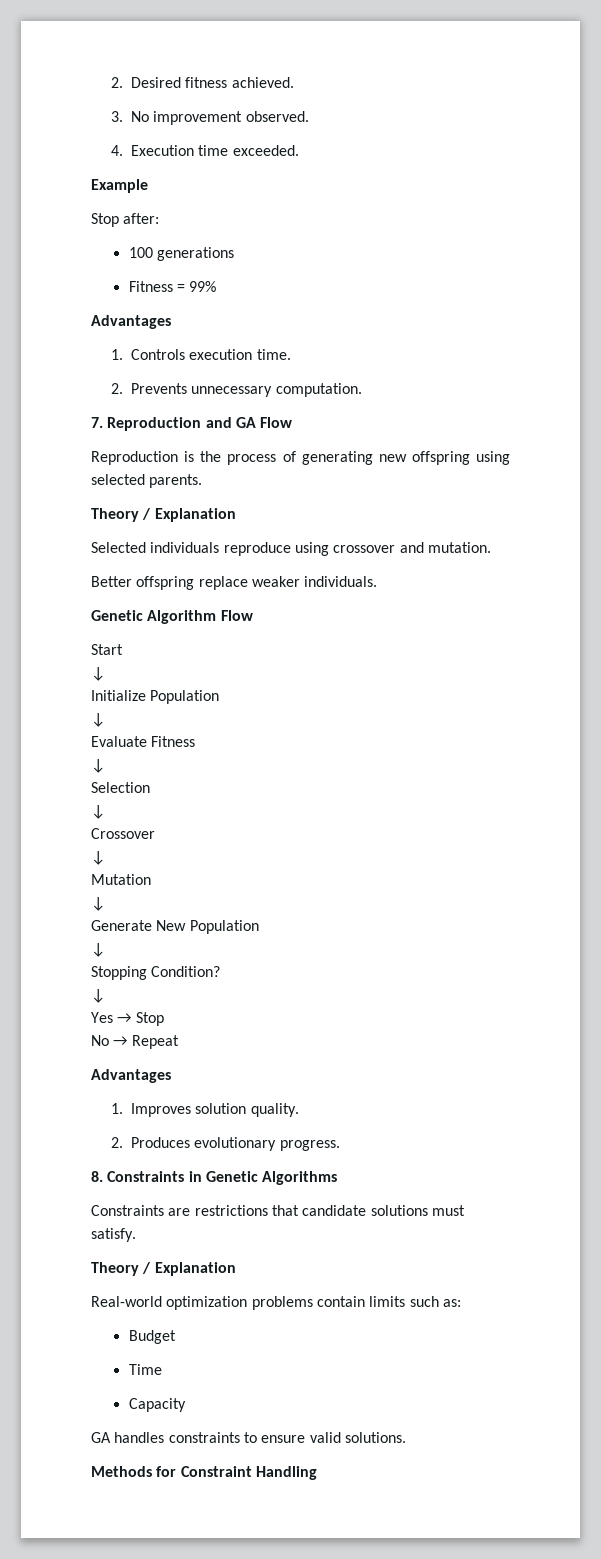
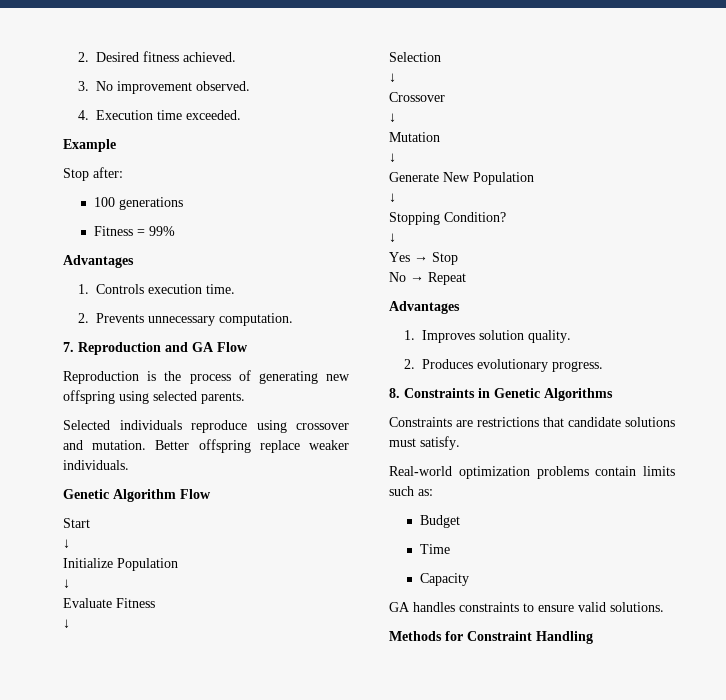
  Reproduction is the process of generating new offspring using selected parents.
- Theory / Explanation
- Selected individuals reproduce using crossover and mutation.
- Better offspring replace weaker individuals.
+ Selected individuals reproduce using crossover and mutation. Better offspring replace weaker individuals.
  Constraints are restrictions that candidate solutions must satisfy.
- Theory / Explanation

